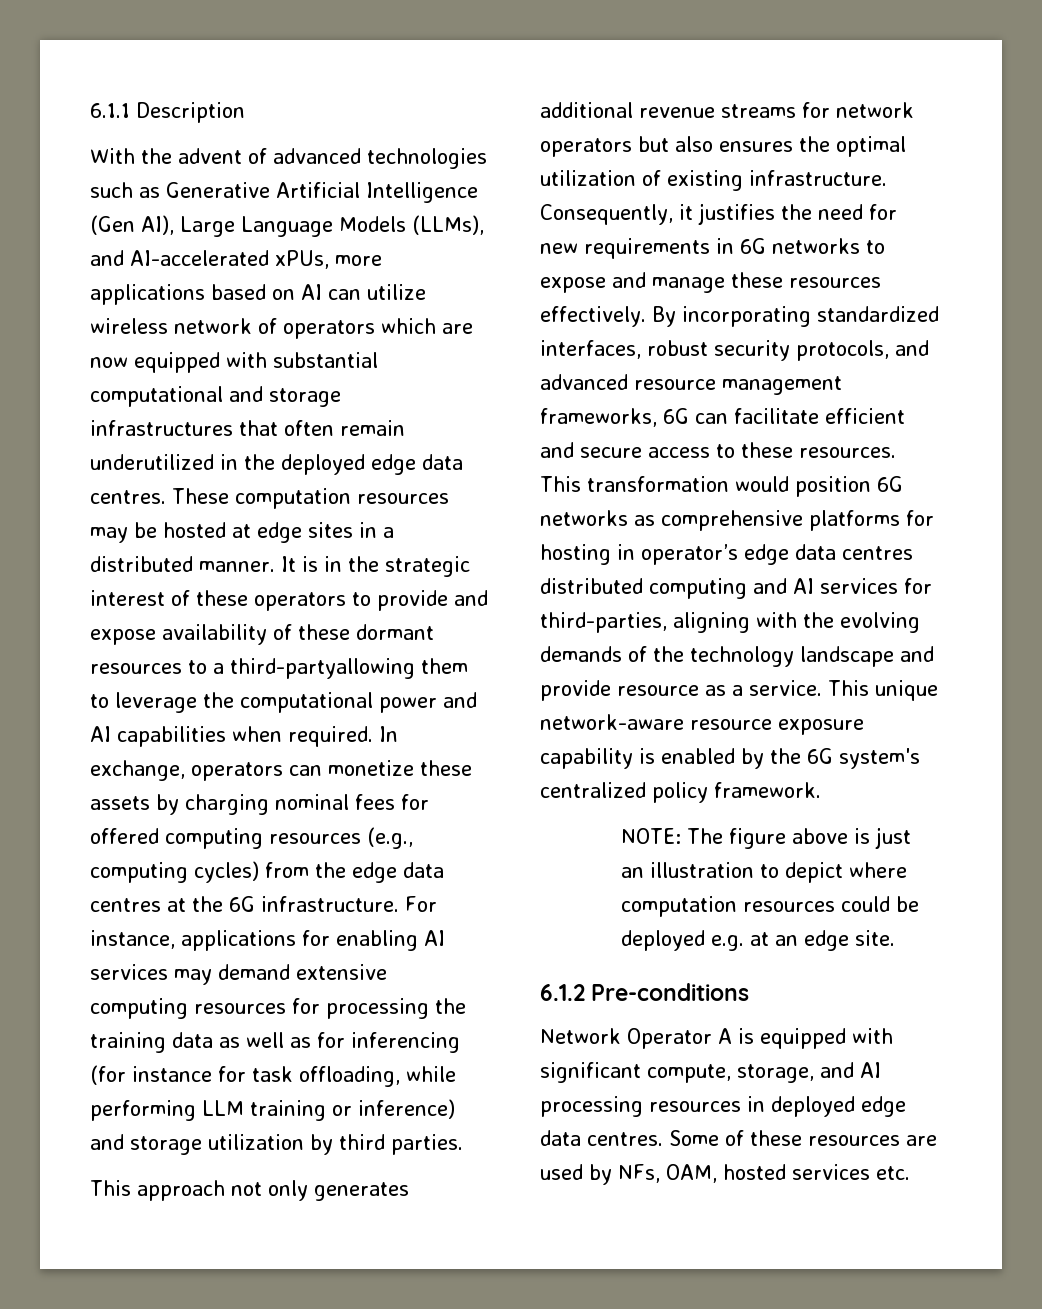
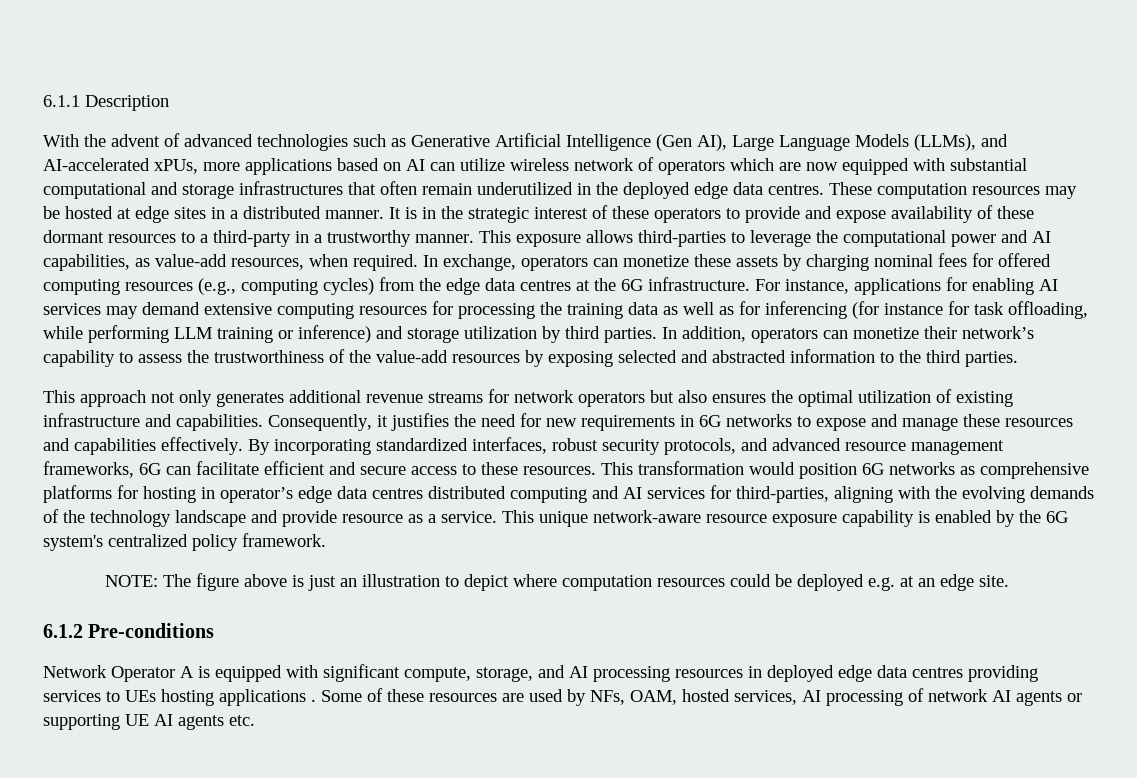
- It is in the strategic interest of these operators to provide and expose availability of these dormant resources to a third-partyallowing them to leverage the computational power and AI capabilities when required.
+ It is in the strategic interest of these operators to provide and expose availability of these dormant resources to a third-party in a trustworthy manner. This exposure allows third-parties to leverage the computational power and AI capabilities, as value-add resources, when required.
+ In addition, operators can monetize their network’s capability to assess the trustworthiness of the value-add resources by exposing selected and abstracted information to the third parties.
- This approach not only generates additional revenue streams for network operators but also ensures the optimal utilization of existing infrastructure.
+ This approach not only generates additional revenue streams for network operators but also ensures the optimal utilization of existing infrastructure and capabilities.
- Consequently, it justifies the need for new requirements in 6G networks to expose and manage these resources effectively.
+ Consequently, it justifies the need for new requirements in 6G networks to expose and manage these resources and capabilities effectively.
- Network Operator A is equipped with significant compute, storage, and AI processing resources in deployed edge data centres.
+ Network Operator A is equipped with significant compute, storage, and AI processing resources in deployed edge data centres providing services to UEs hosting applications .
- Some of these resources are used by NFs, OAM, hosted services etc.
+ Some of these resources are used by NFs, OAM, hosted services, AI processing of network AI agents or supporting UE AI agents etc.

